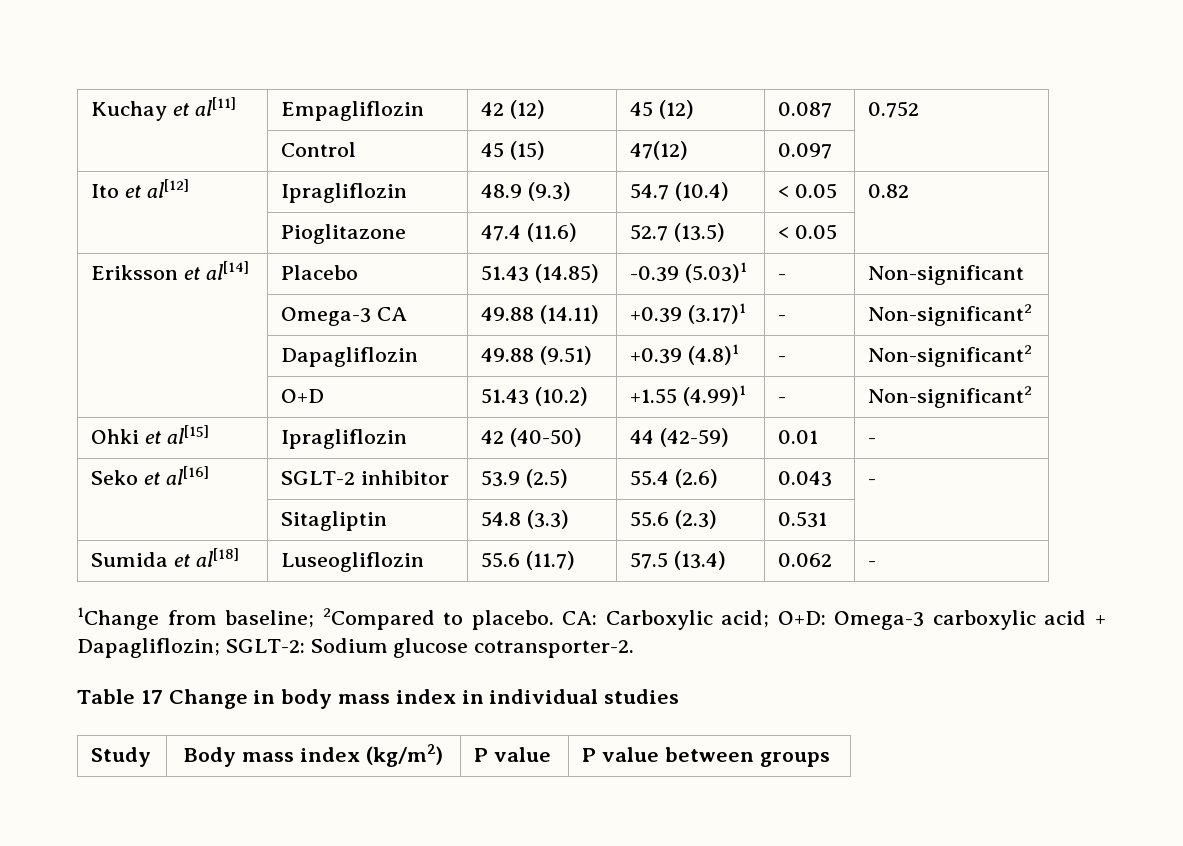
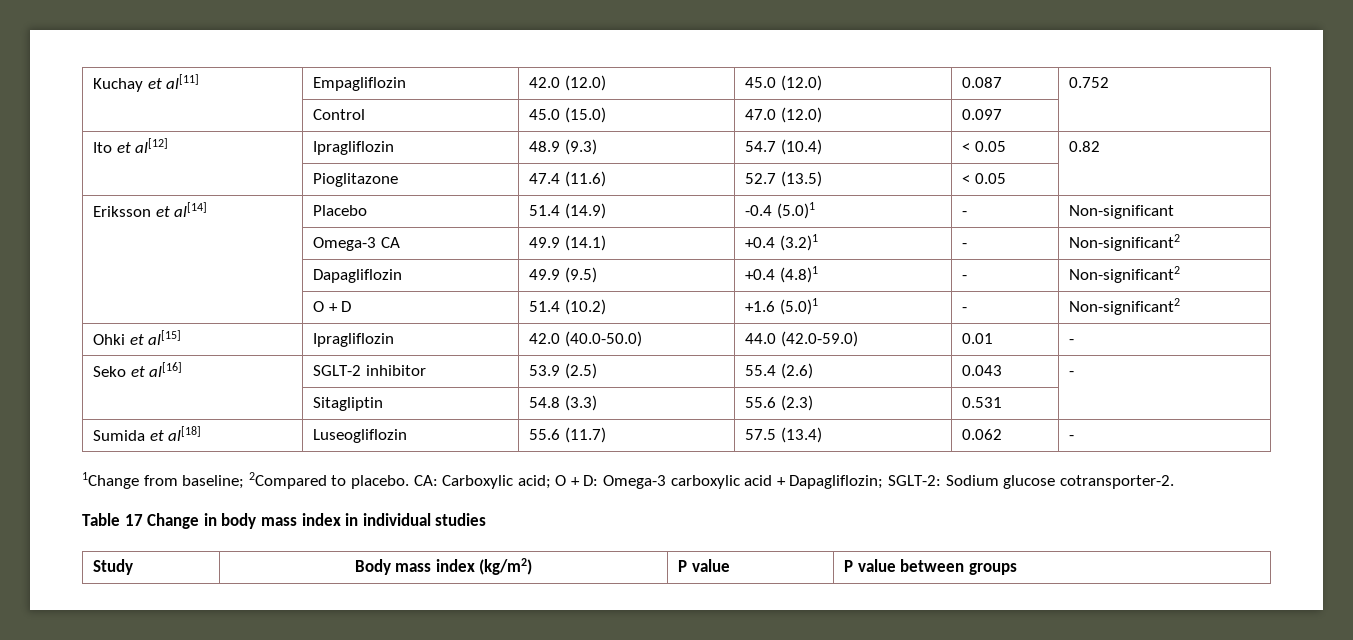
- Kuchay et al[11] | Empagliflozin | 42 (12) | 45 (12) | 0.087 | 0.752
+ Kuchay et al[11] | Empagliflozin | 42.0 (12.0) | 45.0 (12.0) | 0.087 | 0.752
- | Control | 45 (15) | 47(12) | 0.097 |
+ | Control | 45.0 (15.0) | 47.0 (12.0) | 0.097 |
- Eriksson et al[14] | Placebo | 51.43 (14.85) | -0.39 (5.03)1 | - | Non-significant
+ Eriksson et al[14] | Placebo | 51.4 (14.9) | -0.4 (5.0)1 | - | Non-significant
- | Omega-3 CA | 49.88 (14.11) | +0.39 (3.17)1 | - | Non-significant2
+ | Omega-3 CA | 49.9 (14.1) | +0.4 (3.2)1 | - | Non-significant2
- | Dapagliflozin | 49.88 (9.51) | +0.39 (4.8)1 | - | Non-significant2
+ | Dapagliflozin | 49.9 (9.5) | +0.4 (4.8)1 | - | Non-significant2
- | O+D | 51.43 (10.2) | +1.55 (4.99)1 | - | Non-significant2
+ | O + D | 51.4 (10.2) | +1.6 (5.0)1 | - | Non-significant2
- Ohki et al[15] | Ipragliflozin | 42 (40-50) | 44 (42-59) | 0.01 | -
+ Ohki et al[15] | Ipragliflozin | 42.0 (40.0-50.0) | 44.0 (42.0-59.0) | 0.01 | -
- CA: Carboxylic acid; O+D: Omega-3 carboxylic acid + Dapagliflozin; SGLT-2: Sodium glucose cotransporter-2.
+ CA: Carboxylic acid; O + D: Omega-3 carboxylic acid + Dapagliflozin; SGLT-2: Sodium glucose cotransporter-2.

